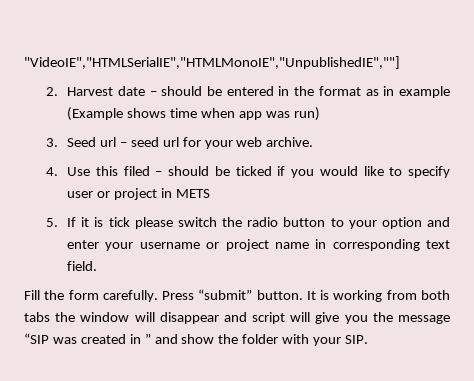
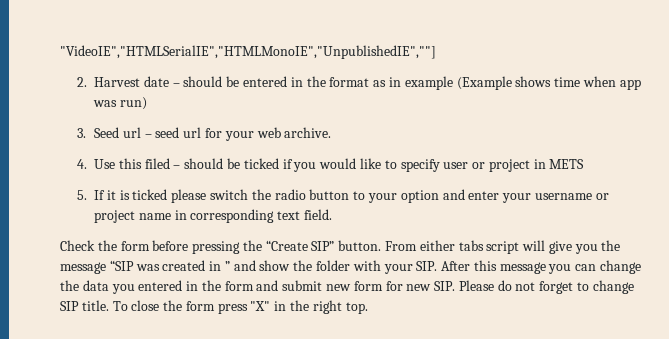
- 5. If it is tick please switch the radio button to your option and enter your username or project name in corresponding text field.
+ 5. If it is ticked please switch the radio button to your option and enter your username or project name in corresponding text field.
- Fill the form carefully. Press “submit” button. It is working from both tabs the window will disappear and script will give you the message “SIP was created in ” and show the folder with your SIP.
+ Check the form before pressing the “Create SIP” button. From either tabs script will give you the message “SIP was created in ” and show the folder with your SIP. After this message you can change the data you entered in the form and submit new form for new SIP. Please do not forget to change SIP title. To close the form press "X" in the right top.

